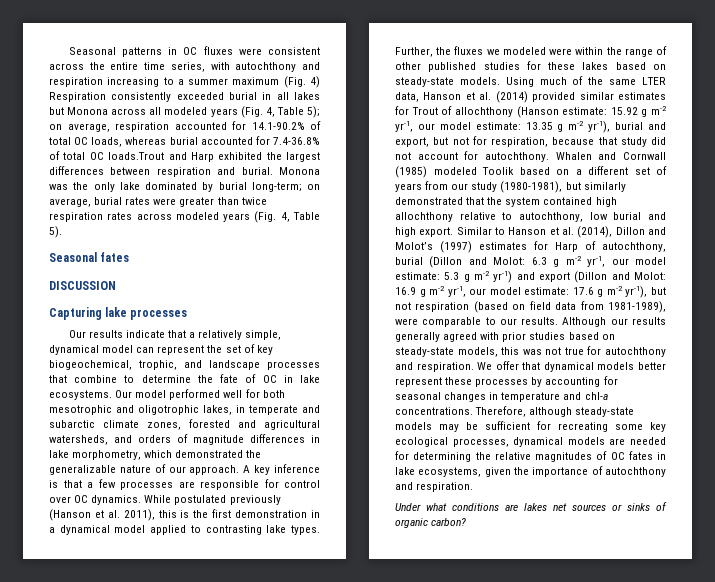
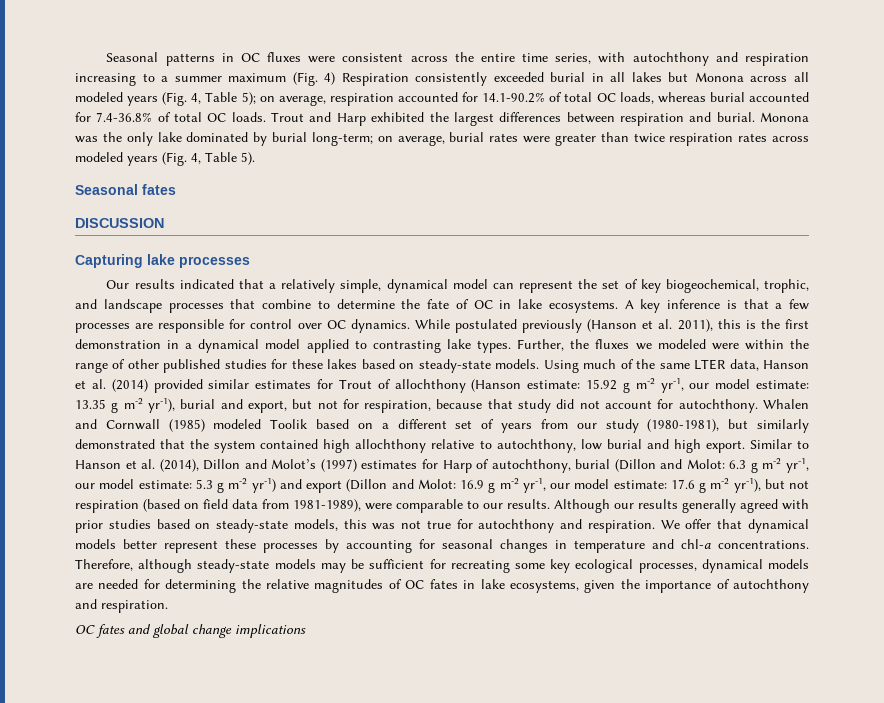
- on average, respiration accounted for 14.1-90.2% of total OC loads, whereas burial accounted for 7.4-36.8% of total OC loads.Trout and Harp exhibited the largest differences between respiration and burial.
+ on average, respiration accounted for 14.1-90.2% of total OC loads, whereas burial accounted for 7.4-36.8% of total OC loads. Trout and Harp exhibited the largest differences between respiration and burial.
- Our results indicate that a relatively simple, dynamical model can represent the set of key biogeochemical, trophic, and landscape processes that combine to determine the fate of OC in lake ecosystems.
+ Our results indicated that a relatively simple, dynamical model can represent the set of key biogeochemical, trophic, and landscape processes that combine to determine the fate of OC in lake ecosystems.
- Our model performed well for both mesotrophic and oligotrophic lakes, in temperate and subarctic climate zones, forested and agricultural watersheds, and orders of magnitude differences in lake morphometry, which demonstrated the generalizable nature of our approach.
- Under what conditions are lakes net sources or sinks of organic carbon?
+ OC fates and global change implications

